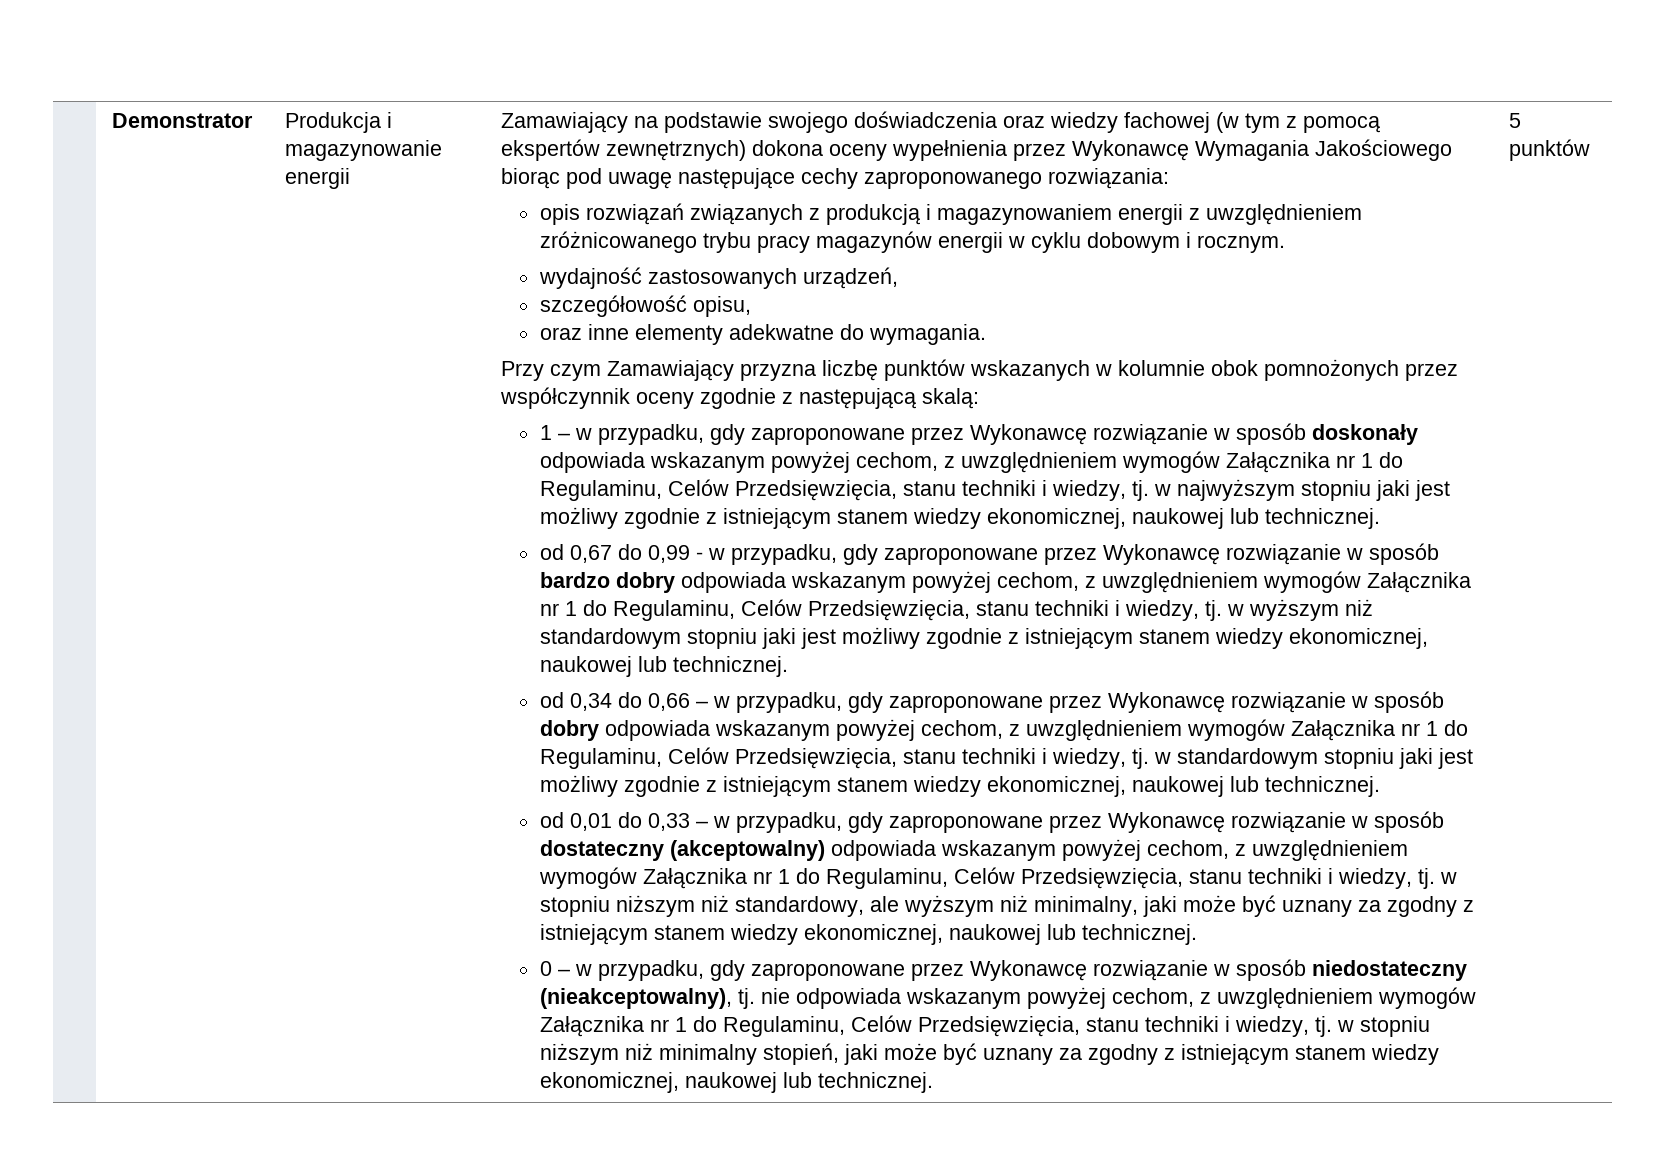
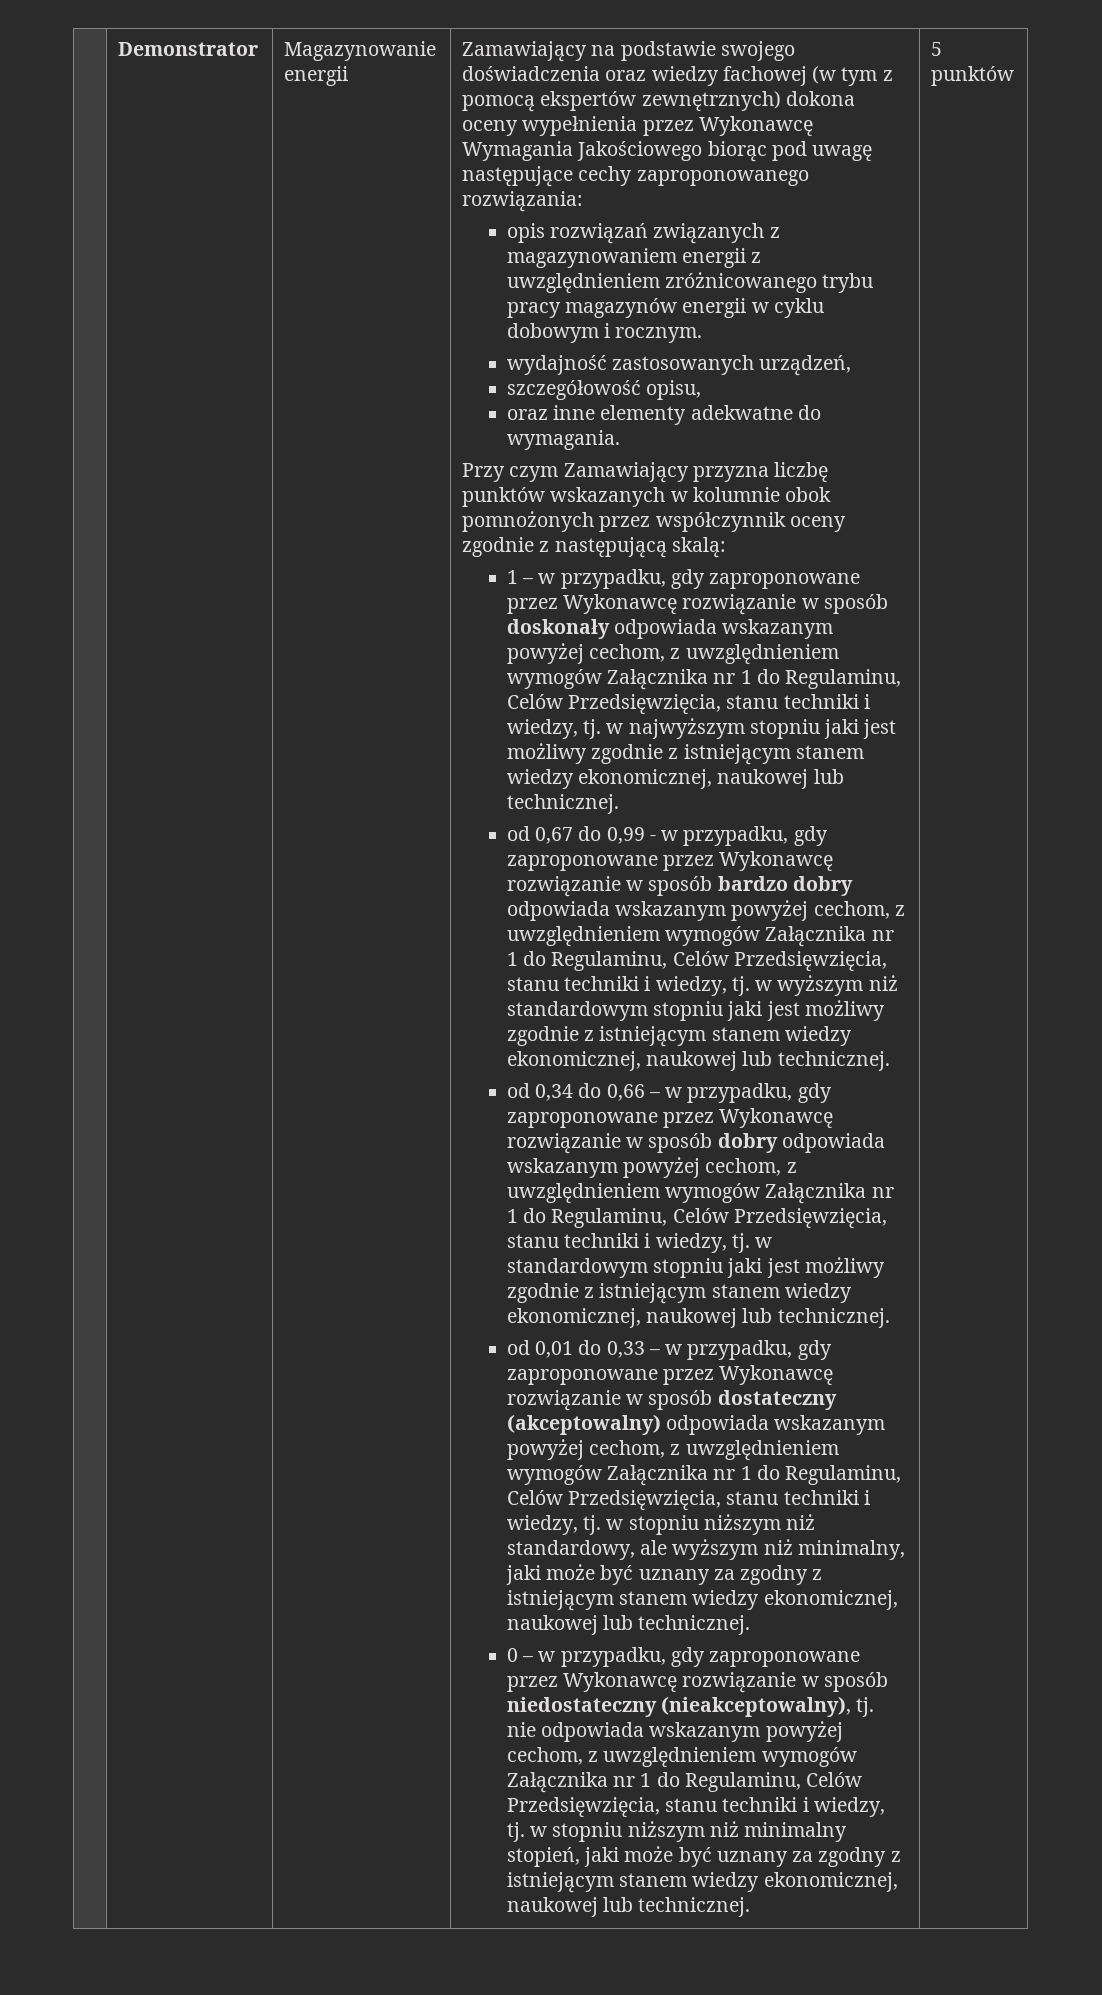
- Produkcja i magazynowanie energii
+ Magazynowanie energii
- opis rozwiązań związanych z produkcją i magazynowaniem energii z uwzględnieniem zróżnicowanego trybu pracy magazynów energii w cyklu dobowym i rocznym.
+ opis rozwiązań związanych z magazynowaniem energii z uwzględnieniem zróżnicowanego trybu pracy magazynów energii w cyklu dobowym i rocznym.

